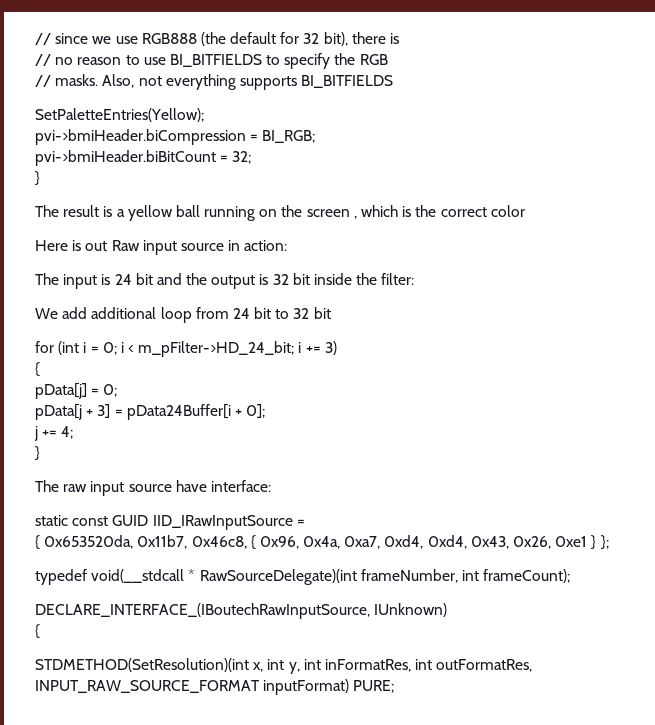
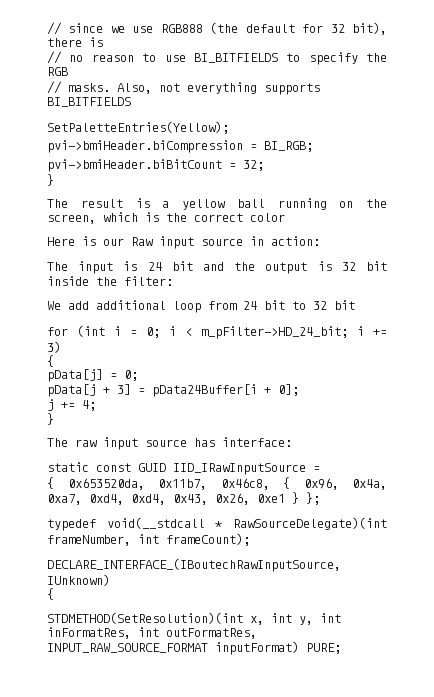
- The result is a yellow ball running on the screen , which is the correct color
+ The result is a yellow ball running on the screen, which is the correct color
- Here is out Raw input source in action:
+ Here is our Raw input source in action:
- The raw input source have interface:
+ The raw input source has interface:

